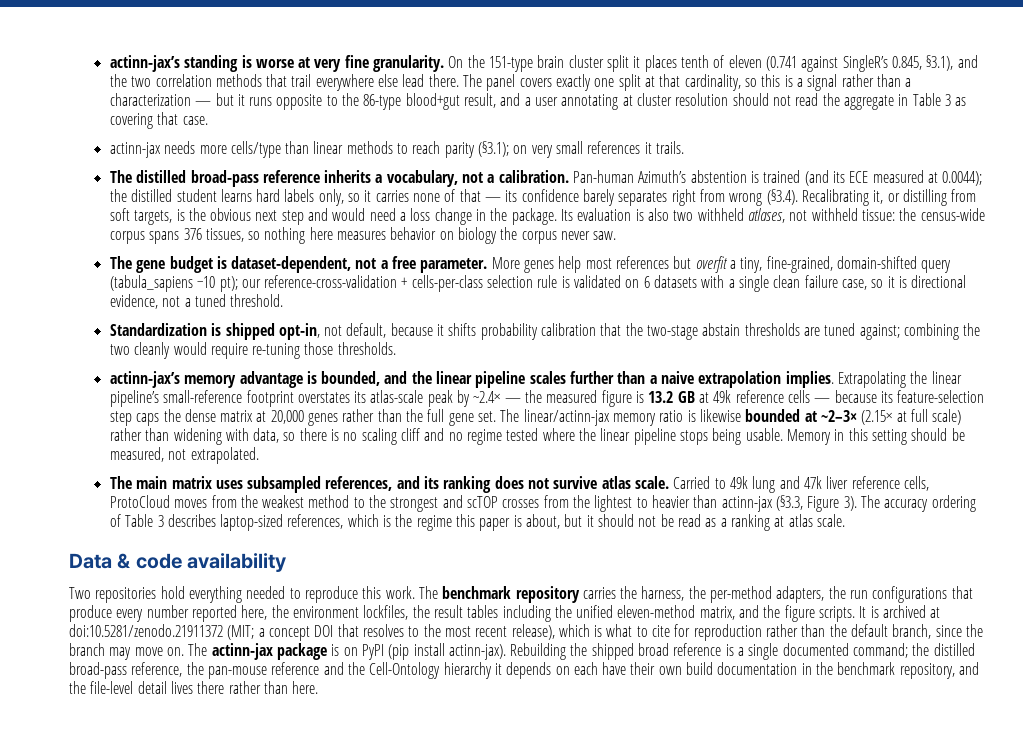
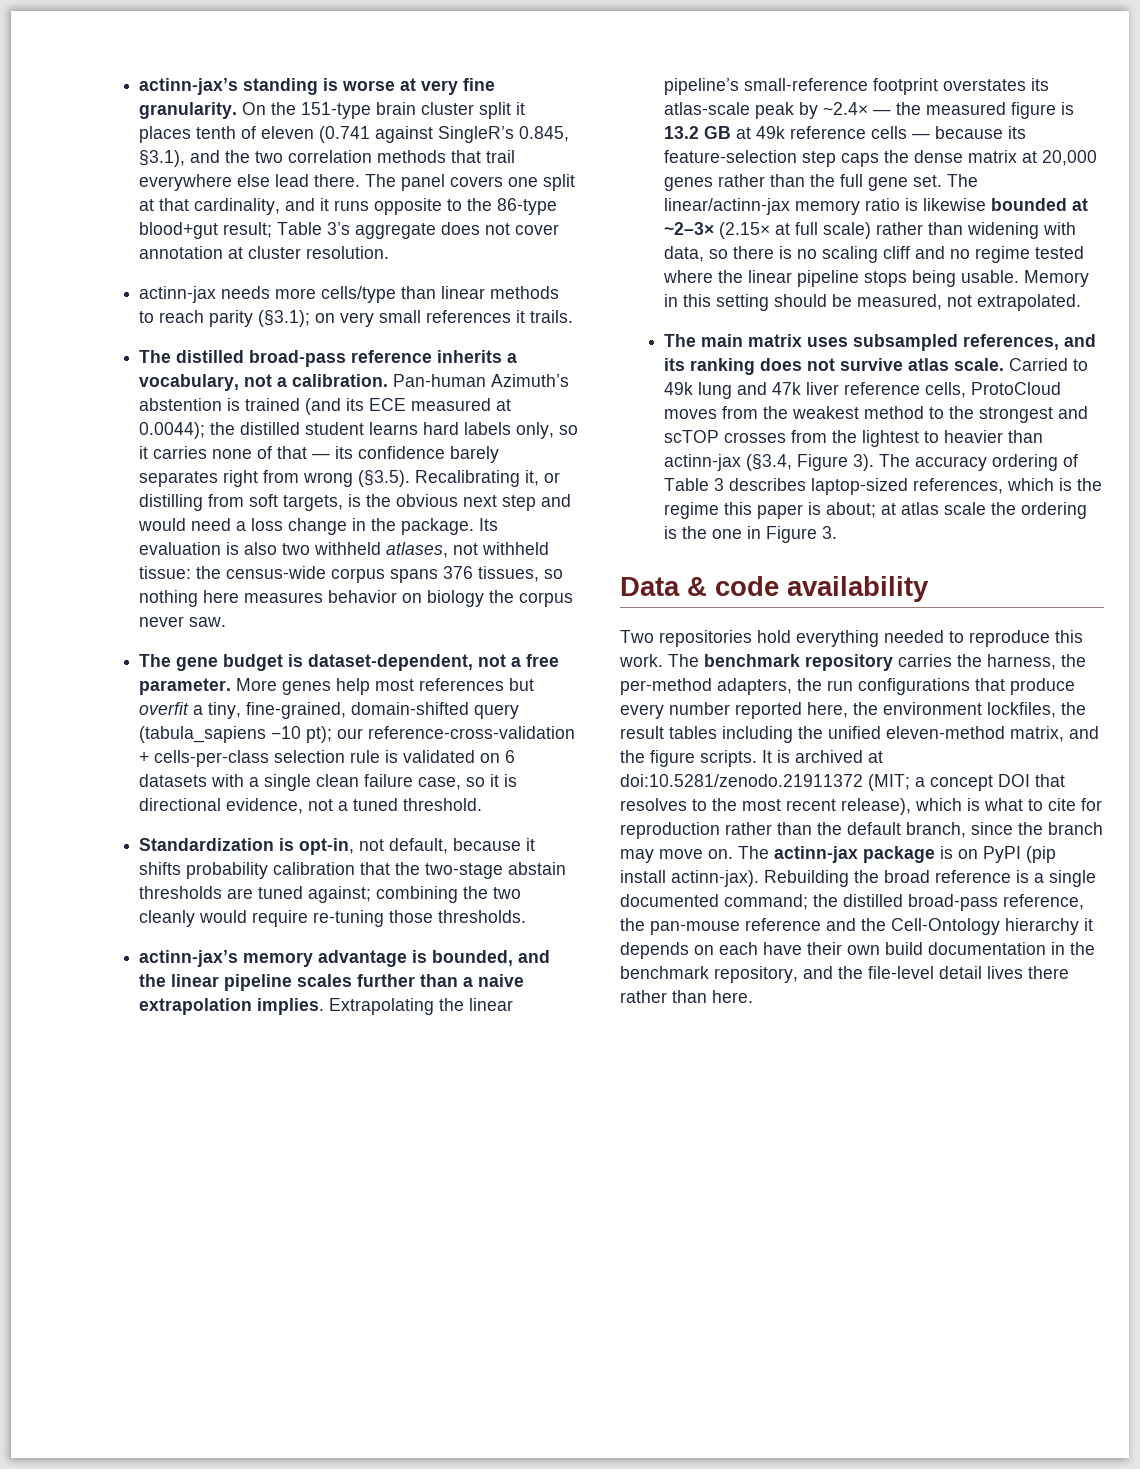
- The panel covers exactly one split at that cardinality, so this is a signal rather than a characterization — but it runs opposite to the 86-type blood+gut result, and a user annotating at cluster resolution should not read the aggregate in Table 3 as covering that case.
+ The panel covers one split at that cardinality, and it runs opposite to the 86-type blood+gut result; Table 3’s aggregate does not cover annotation at cluster resolution.
- Pan-human Azimuth’s abstention is trained (and its ECE measured at 0.0044); the distilled student learns hard labels only, so it carries none of that — its confidence barely separates right from wrong (§3.4). Recalibrating it, or distilling from soft targets, is the obvious next step and would need a loss change in the package.
+ Pan-human Azimuth’s abstention is trained (and its ECE measured at 0.0044); the distilled student learns hard labels only, so it carries none of that — its confidence barely separates right from wrong (§3.5). Recalibrating it, or distilling from soft targets, is the obvious next step and would need a loss change in the package.
- Standardization is shipped opt-in, not default, because it shifts probability calibration that the two-stage abstain thresholds are tuned against; combining the two cleanly would require re-tuning those thresholds.
+ Standardization is opt-in, not default, because it shifts probability calibration that the two-stage abstain thresholds are tuned against; combining the two cleanly would require re-tuning those thresholds.
- Carried to 49k lung and 47k liver reference cells, ProtoCloud moves from the weakest method to the strongest and scTOP crosses from the lightest to heavier than actinn-jax (§3.3, Figure 3).
+ Carried to 49k lung and 47k liver reference cells, ProtoCloud moves from the weakest method to the strongest and scTOP crosses from the lightest to heavier than actinn-jax (§3.4, Figure 3).
- The accuracy ordering of Table 3 describes laptop-sized references, which is the regime this paper is about, but it should not be read as a ranking at atlas scale.
+ The accuracy ordering of Table 3 describes laptop-sized references, which is the regime this paper is about; at atlas scale the ordering is the one in Figure 3.
- Rebuilding the shipped broad reference is a single documented command; the distilled broad-pass reference, the pan-mouse reference and the Cell-Ontology hierarchy it depends on each have their own build documentation in the benchmark repository, and the file-level detail lives there rather than here.
+ Rebuilding the broad reference is a single documented command; the distilled broad-pass reference, the pan-mouse reference and the Cell-Ontology hierarchy it depends on each have their own build documentation in the benchmark repository, and the file-level detail lives there rather than here.

